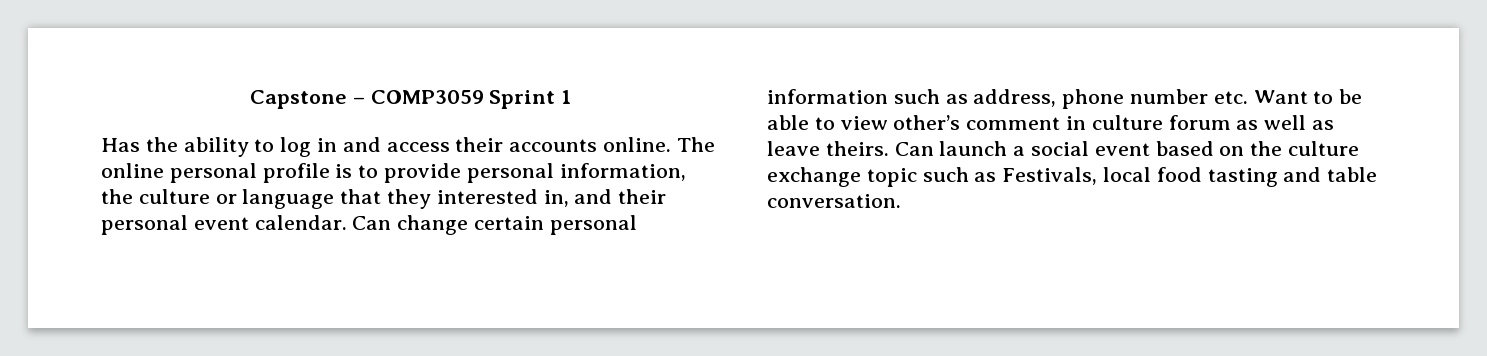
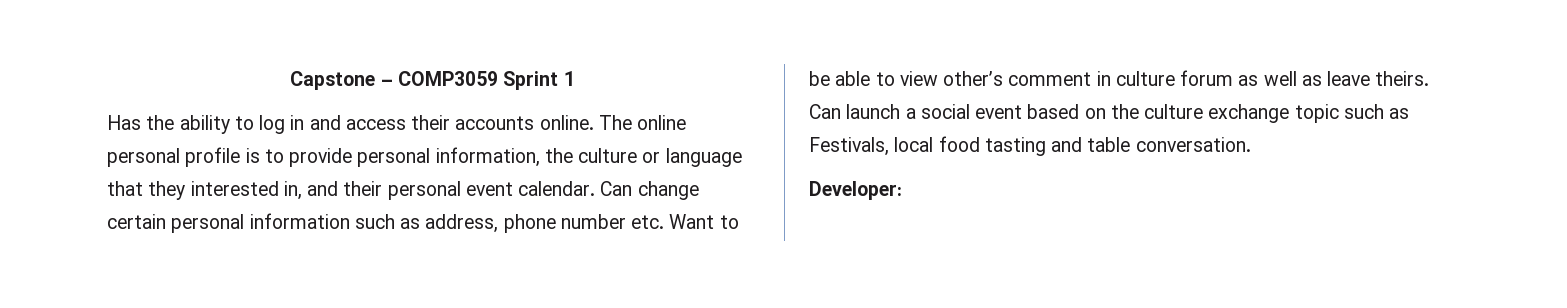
+ Developer:

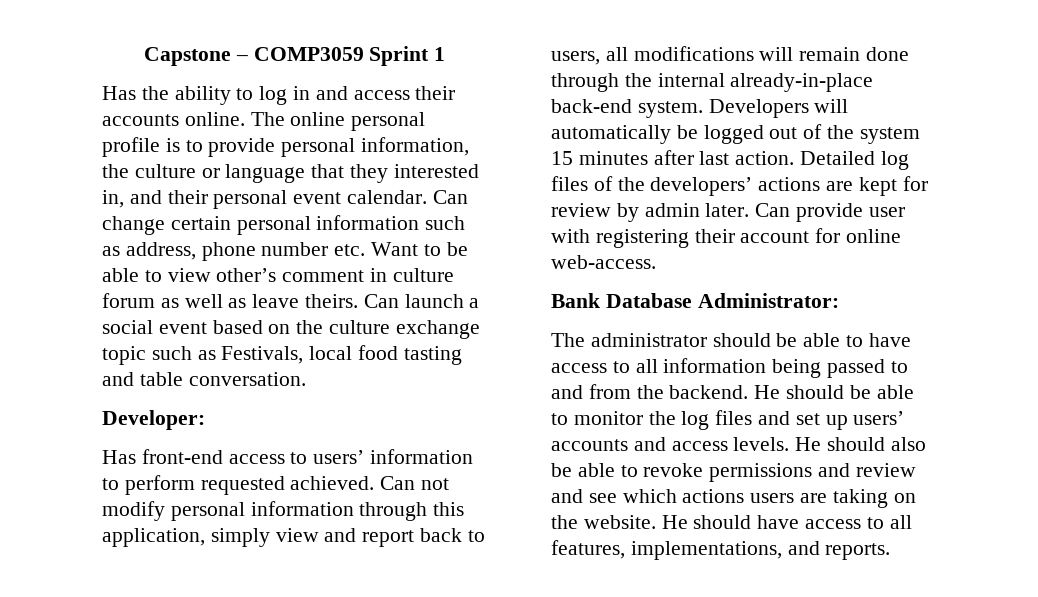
+ Has front-end access to users’ information to perform requested achieved. Can not modify personal information through this application, simply view and report back to users, all modifications will remain done through the internal already-in-place back-end system. Developers will automatically be logged out of the system 15 minutes after last action. Detailed log files of the developers’ actions are kept for review by admin later. Can provide user with registering their account for online web-access.
+ Bank Database Administrator:
+ The administrator should be able to have access to all information being passed to and from the backend. He should be able to monitor the log files and set up users’ accounts and access levels. He should also be able to revoke permissions and review and see which actions users are taking on the website. He should have access to all features, implementations, and reports.

